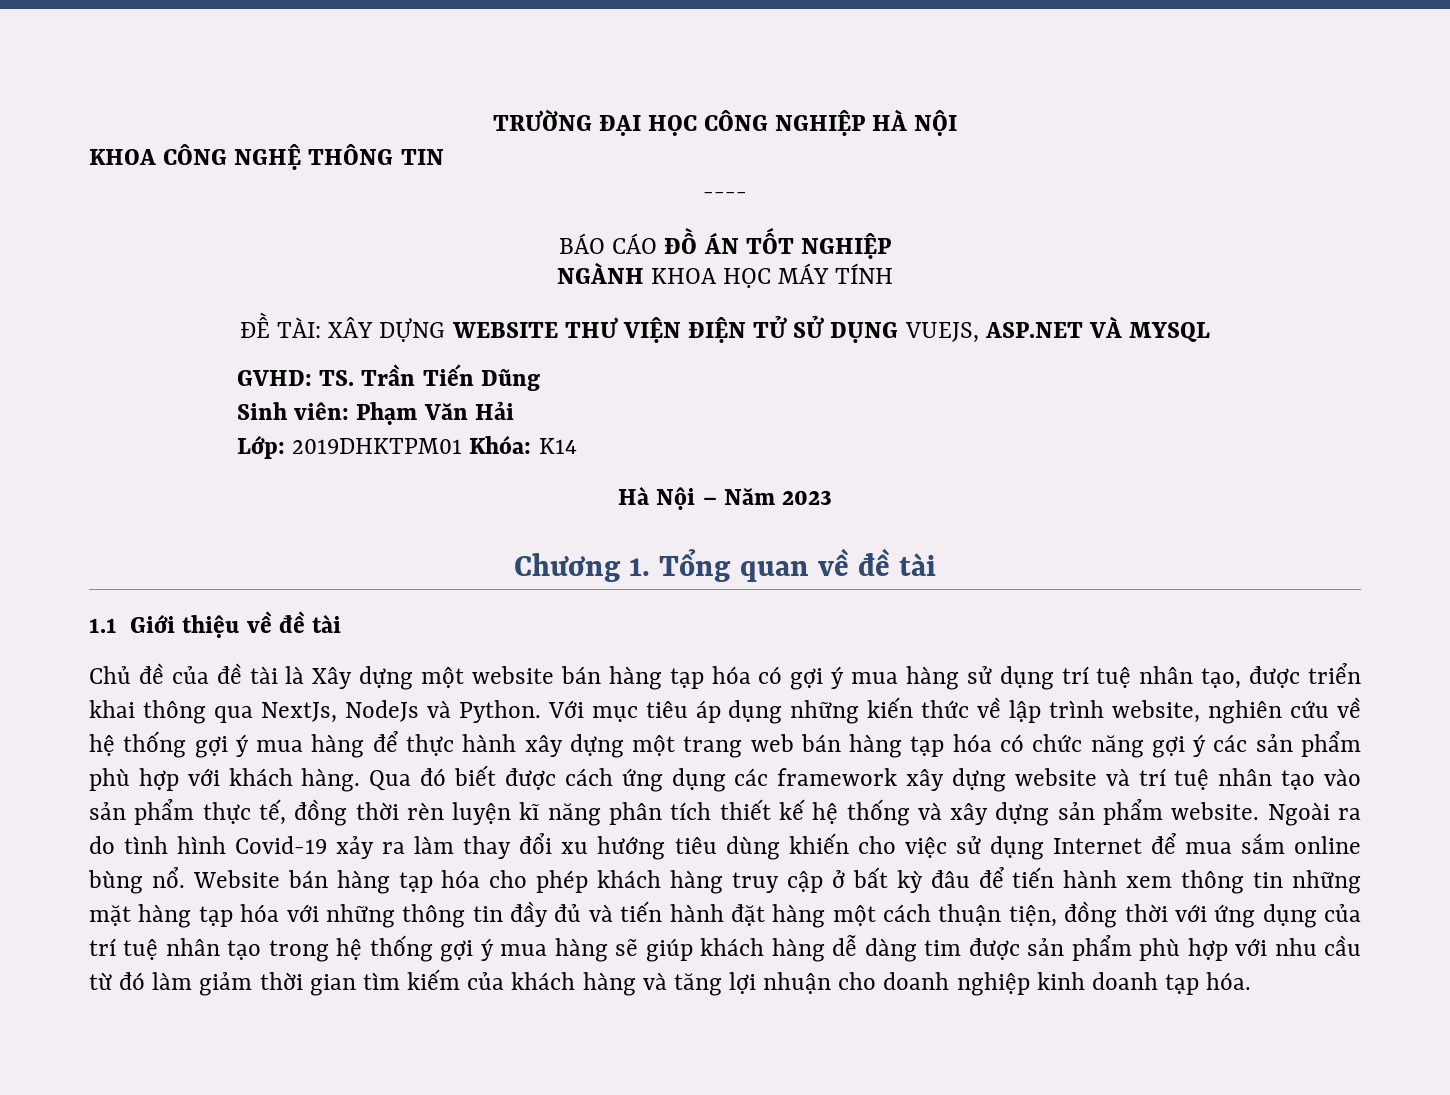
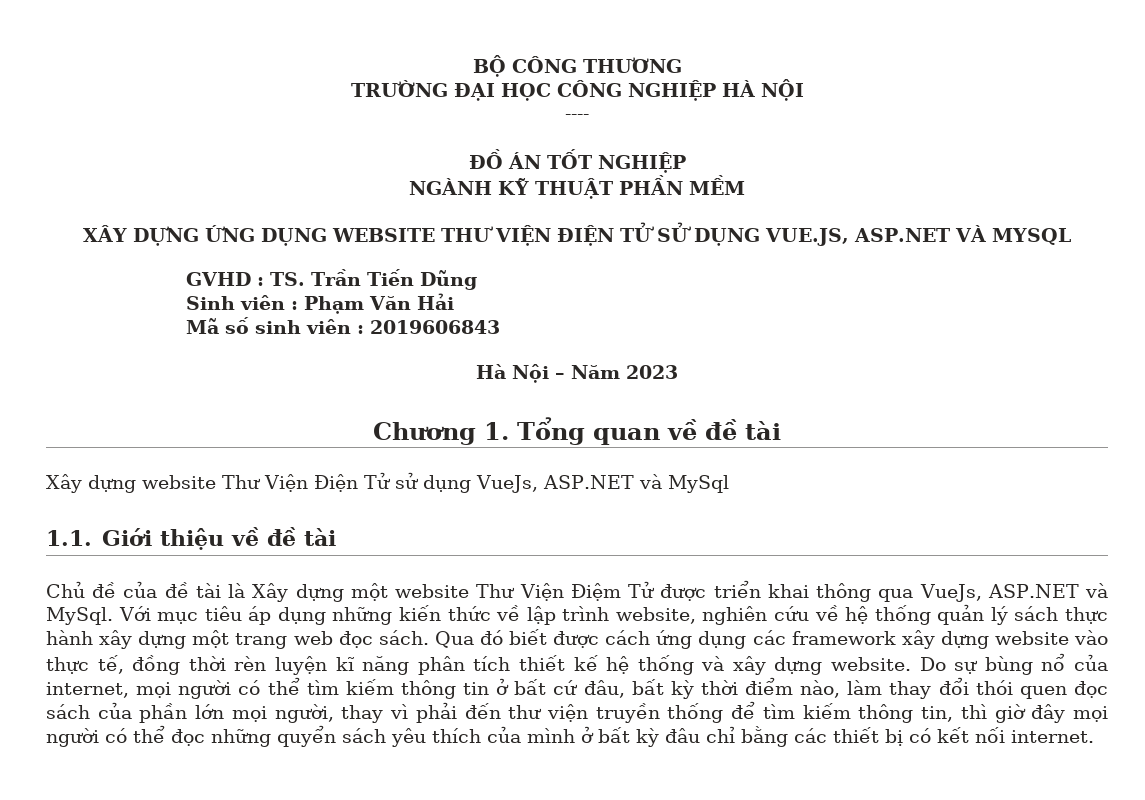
+ BỘ CÔNG THƯƠNG
- KHOA CÔNG NGHỆ THÔNG TIN
- BÁO CÁO ĐỒ ÁN TỐT NGHIỆP
+ ĐỒ ÁN TỐT NGHIỆP
- NGÀNH KHOA HỌC MÁY TÍNH
- ĐỀ TÀI: XÂY DỰNG WEBSITE THƯ VIỆN ĐIỆN TỬ SỬ DỤNG VUEJS, ASP.NET VÀ MYSQL
+ NGÀNH KỸ THUẬT PHẦN MỀM
+ XÂY DỰNG ỨNG DỤNG WEBSITE THƯ VIỆN ĐIỆN TỬ SỬ DỤNG VUE.JS, ASP.NET VÀ MYSQL
- GVHD: TS. Trần Tiến Dũng
+ GVHD : TS. Trần Tiến Dũng
- Sinh viên: Phạm Văn Hải
+ Sinh viên : Phạm Văn Hải
- Lớp: 2019DHKTPM01 Khóa: K14
+ Mã số sinh viên : 2019606843
- 1.1 Giới thiệu về đề tài
+ Xây dựng website Thư Viện Điện Tử sử dụng VueJs, ASP.NET và MySql
+ 1.1. Giới thiệu về đề tài
- Chủ đề của đề tài là Xây dựng một website bán hàng tạp hóa có gợi ý mua hàng sử dụng trí tuệ nhân tạo, được triển khai thông qua NextJs, NodeJs và Python.
+ Chủ đề của đề tài là Xây dựng một website Thư Viện Điệm Tử được triển khai thông qua VueJs, ASP.NET và MySql.
- Với mục tiêu áp dụng những kiến thức về lập trình website, nghiên cứu về hệ thống gợi ý mua hàng để thực hành xây dựng một trang web bán hàng tạp hóa có chức năng gợi ý các sản phẩm phù hợp với khách hàng.
+ Với mục tiêu áp dụng những kiến thức về lập trình website, nghiên cứu về hệ thống quản lý sách thực hành xây dựng một trang web đọc sách.
- Qua đó biết được cách ứng dụng các framework xây dựng website và trí tuệ nhân tạo vào sản phẩm thực tế, đồng thời rèn luyện kĩ năng phân tích thiết kế hệ thống và xây dựng sản phẩm website. Ngoài ra do tình hình Covid-19 xảy ra làm thay đổi xu hướng tiêu dùng khiến cho việc sử dụng Internet để mua sắm online bùng nổ. Website bán hàng tạp hóa cho phép khách hàng truy cập ở bất kỳ đâu để tiến hành xem thông tin những mặt hàng tạp hóa với những thông tin đầy đủ và tiến hành đặt hàng một cách thuận tiện, đồng thời với ứng dụng của trí tuệ nhân tạo trong hệ thống gợi ý mua hàng sẽ giúp khách hàng dễ dàng tim được sản phẩm phù hợp với nhu cầu từ đó làm giảm thời gian tìm kiếm của khách hàng và tăng lợi nhuận cho doanh nghiệp kinh doanh tạp hóa.
+ Qua đó biết được cách ứng dụng các framework xây dựng website vào thực tế, đồng thời rèn luyện kĩ năng phân tích thiết kế hệ thống và xây dựng website. Do sự bùng nổ của internet, mọi người có thể tìm kiếm thông tin ở bất cứ đâu, bất kỳ thời điểm nào, làm thay đổi thói quen đọc sách của phần lớn mọi người, thay vì phải đến thư viện truyền thống để tìm kiếm thông tin, thì giờ đây mọi người có thể đọc những quyển sách yêu thích của mình ở bất kỳ đâu chỉ bằng các thiết bị có kết nối internet.

